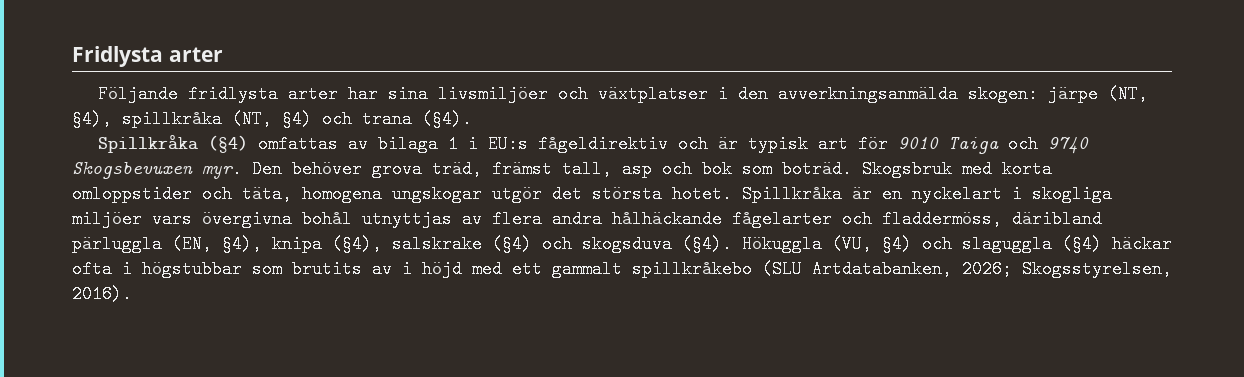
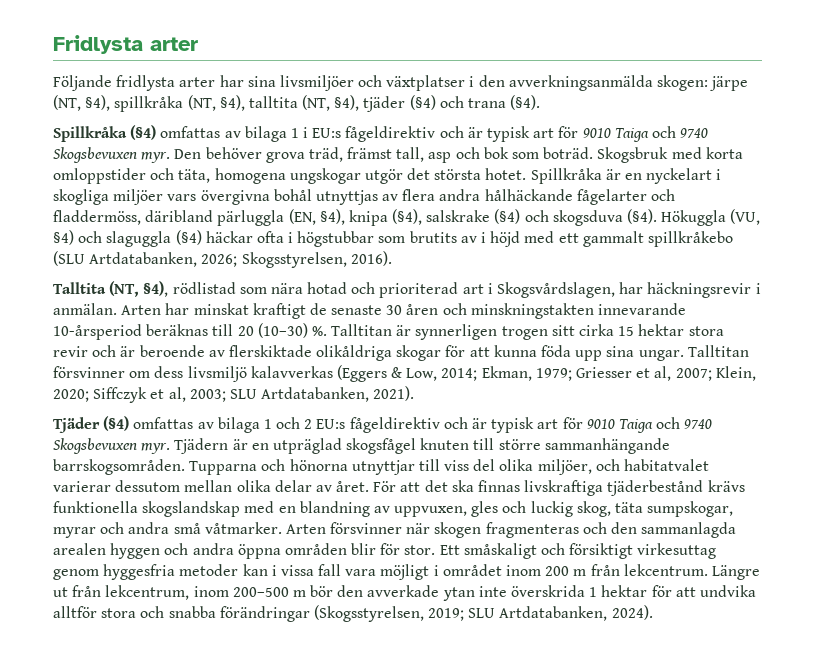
- Följande fridlysta arter har sina livsmiljöer och växtplatser i den avverkningsanmälda skogen: järpe (NT, §4), spillkråka (NT, §4) och trana (§4).
+ Följande fridlysta arter har sina livsmiljöer och växtplatser i den avverkningsanmälda skogen: järpe (NT, §4), spillkråka (NT, §4), talltita (NT, §4), tjäder (§4) och trana (§4).
+ Talltita (NT, §4), rödlistad som nära hotad och prioriterad art i Skogsvårdslagen, har häckningsrevir i anmälan. Arten har minskat kraftigt de senaste 30 åren och minskningstakten innevarande 10-årsperiod beräknas till 20 (10–30) %. Talltitan är synnerligen trogen sitt cirka 15 hektar stora revir och är beroende av flerskiktade olikåldriga skogar för att kunna föda upp sina ungar. Talltitan försvinner om dess livsmiljö kalavverkas (Eggers & Low, 2014; Ekman, 1979; Griesser et al, 2007; Klein, 2020; Siffczyk et al, 2003; SLU Artdatabanken, 2021).
+ Tjäder (§4) omfattas av bilaga 1 och 2 EU:s fågeldirektiv och är typisk art för 9010 Taiga och 9740 Skogsbevuxen myr. Tjädern är en utpräglad skogsfågel knuten till större sammanhängande barrskogsområden. Tupparna och hönorna utnyttjar till viss del olika miljöer, och habitatvalet varierar dessutom mellan olika delar av året. För att det ska finnas livskraftiga tjäderbestånd krävs funktionella skogslandskap med en blandning av uppvuxen, gles och luckig skog, täta sumpskogar, myrar och andra små våtmarker. Arten försvinner när skogen fragmenteras och den sammanlagda arealen hyggen och andra öppna områden blir för stor. Ett småskaligt och försiktigt virkesuttag genom hyggesfria metoder kan i vissa fall vara möjligt i området inom 200 m från lekcentrum. Längre ut från lekcentrum, inom 200–500 m bör den avverkade ytan inte överskrida 1 hektar för att undvika alltför stora och snabba förändringar (Skogsstyrelsen, 2019; SLU Artdatabanken, 2024).

